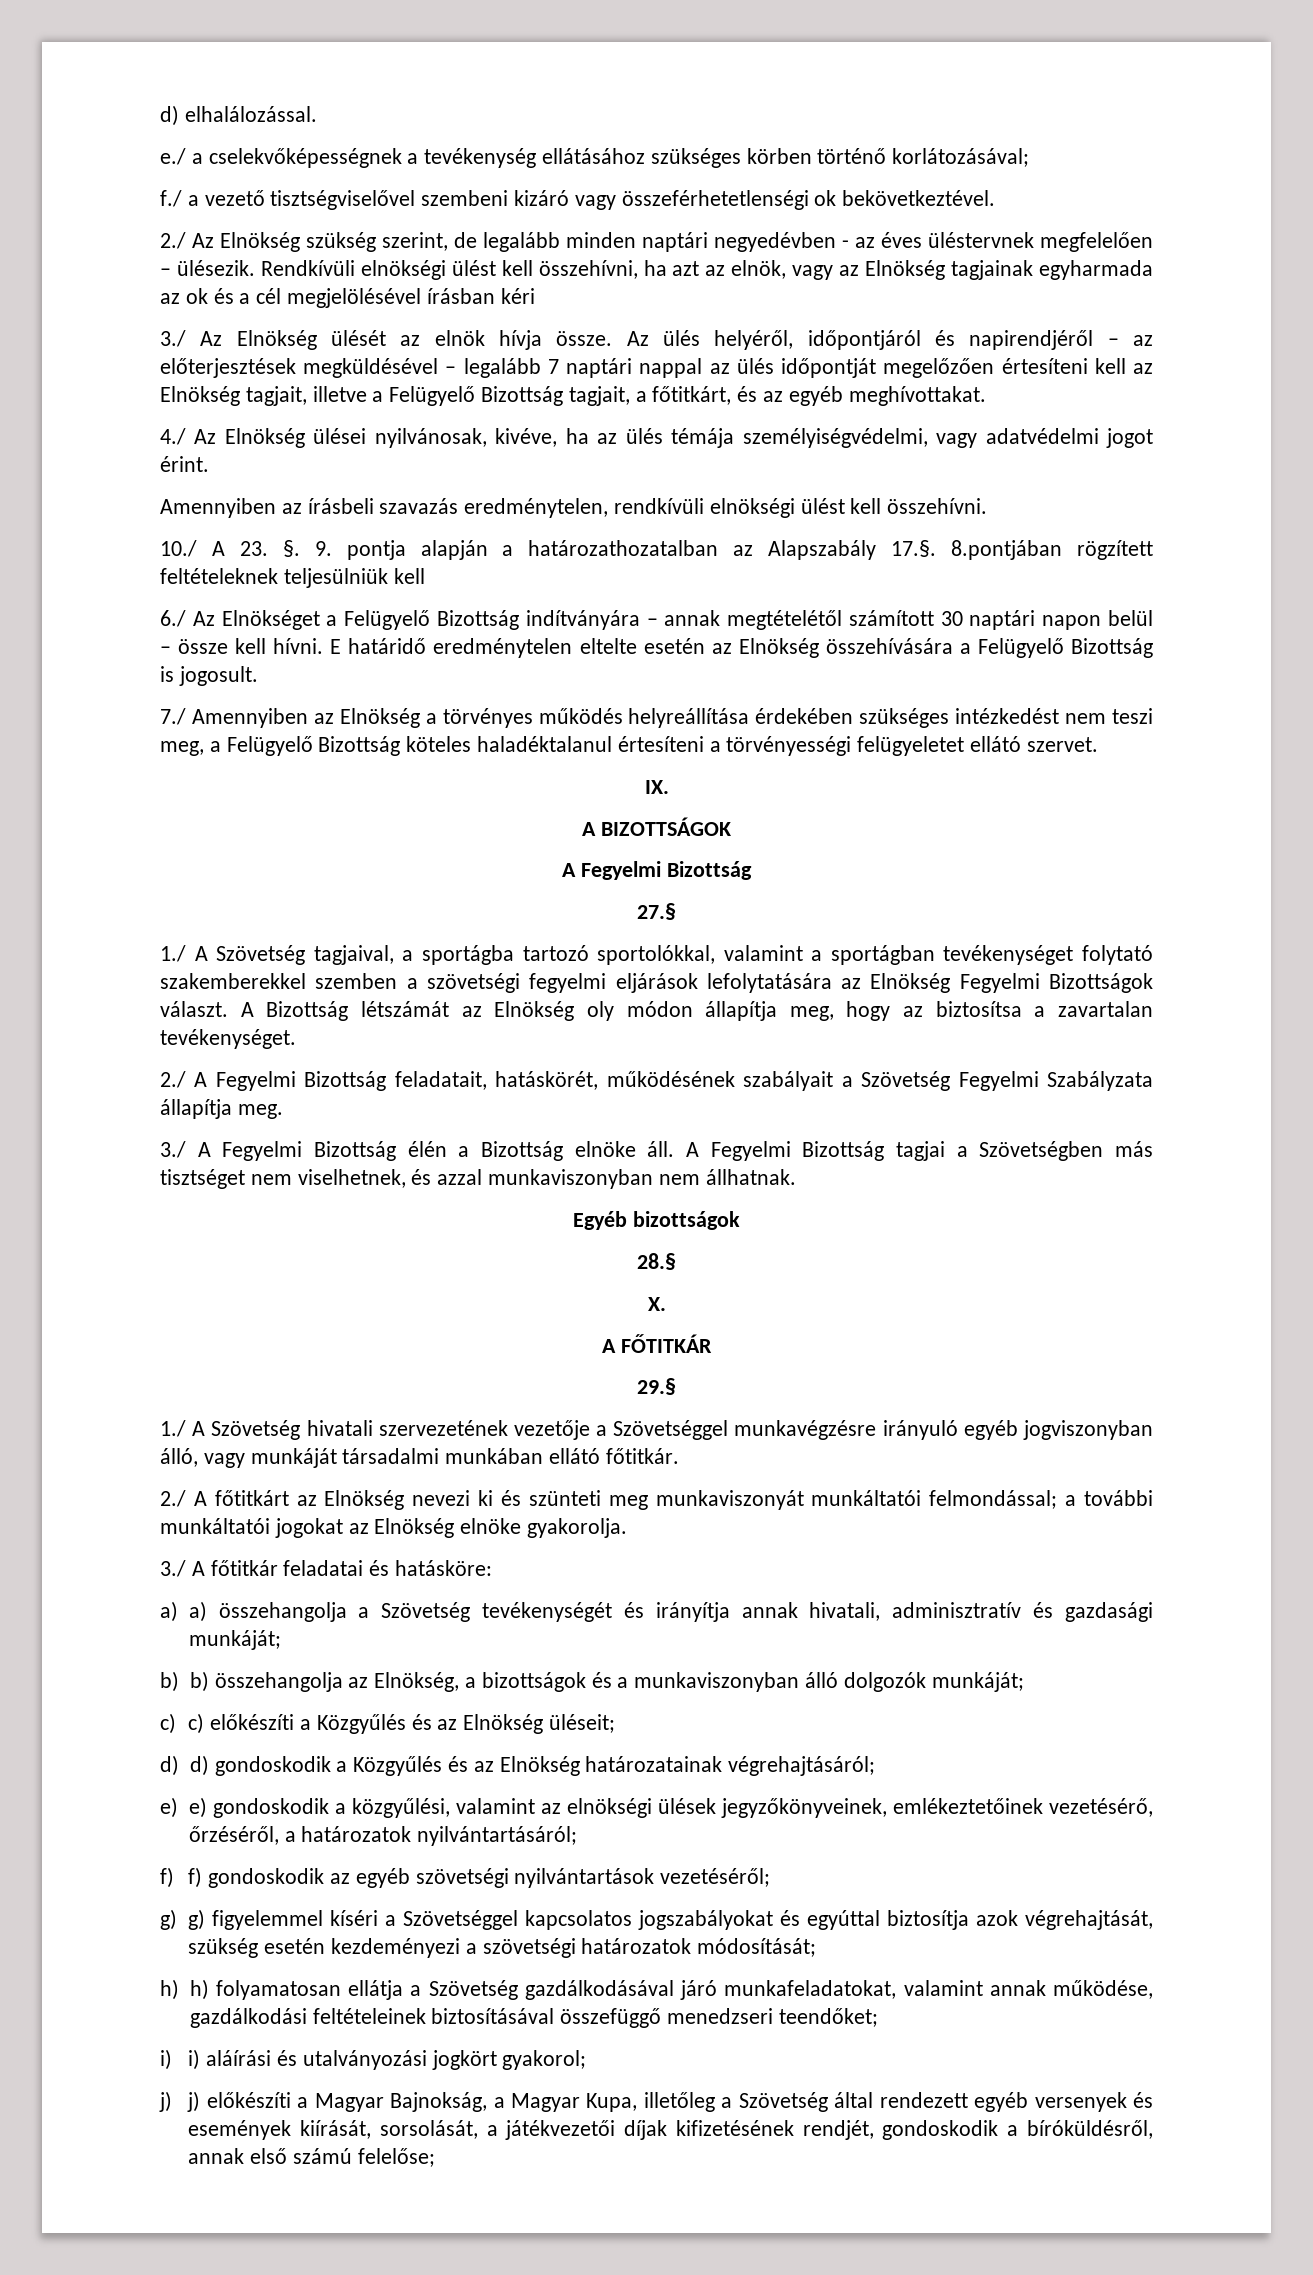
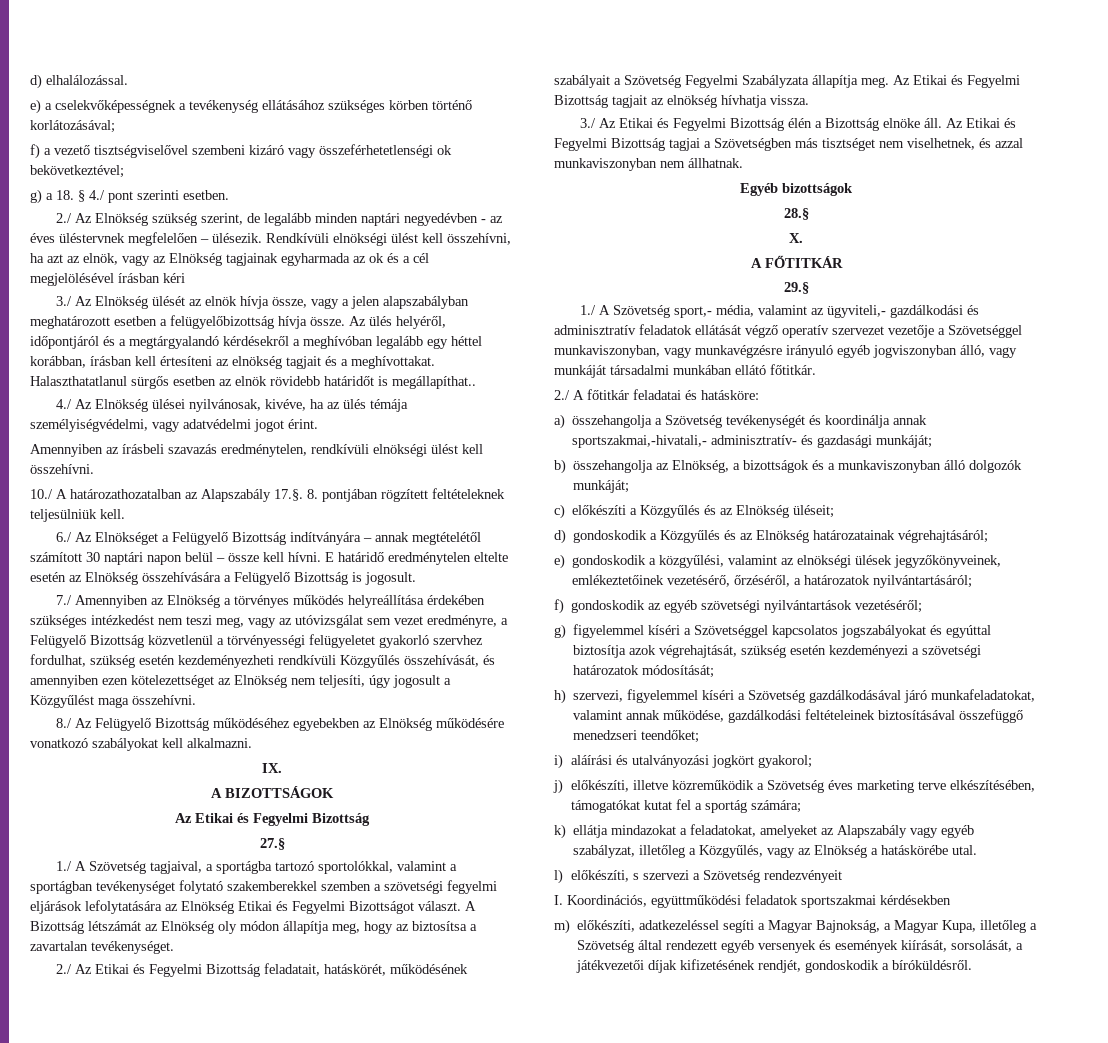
- e./ a cselekvőképességnek a tevékenység ellátásához szükséges körben történő korlátozásával;
+ e) a cselekvőképességnek a tevékenység ellátásához szükséges körben történő korlátozásával;
- f./ a vezető tisztségviselővel szembeni kizáró vagy összeférhetetlenségi ok bekövetkeztével.
+ f) a vezető tisztségviselővel szembeni kizáró vagy összeférhetetlenségi ok bekövetkeztével;
+ g) a 18. § 4./ pont szerinti esetben.
- 3./ Az Elnökség ülését az elnök hívja össze.
+ 3./ Az Elnökség ülését az elnök hívja össze, vagy a jelen alapszabályban meghatározott esetben a felügyelőbizottság hívja össze.
- Az ülés helyéről, időpontjáról és napirendjéről – az előterjesztések megküldésével – legalább 7 naptári nappal az ülés időpontját megelőzően értesíteni kell az Elnökség tagjait, illetve a Felügyelő Bizottság tagjait, a főtitkárt, és az egyéb meghívottakat.
+ Az ülés helyéről, időpontjáról és a megtárgyalandó kérdésekről a meghívóban legalább egy héttel korábban, írásban kell értesíteni az elnökség tagjait és a meghívottakat. Halaszthatatlanul sürgős esetben az elnök rövidebb határidőt is megállapíthat..
- 10./ A 23. §. 9. pontja alapján a határozathozatalban az Alapszabály 17.§. 8.pontjában rögzített feltételeknek teljesülniük kell
+ 10./ A határozathozatalban az Alapszabály 17.§. 8. pontjában rögzített feltételeknek teljesülniük kell.
- 7./ Amennyiben az Elnökség a törvényes működés helyreállítása érdekében szükséges intézkedést nem teszi meg, a Felügyelő Bizottság köteles haladéktalanul értesíteni a törvényességi felügyeletet ellátó szervet.
+ 7./ Amennyiben az Elnökség a törvényes működés helyreállítása érdekében szükséges intézkedést nem teszi meg, vagy az utóvizsgálat sem vezet eredményre, a Felügyelő Bizottság közvetlenül a törvényességi felügyeletet gyakorló szervhez fordulhat, szükség esetén kezdeményezheti rendkívüli Közgyűlés összehívását, és amennyiben ezen kötelezettséget az Elnökség nem teljesíti, úgy jogosult a Közgyűlést maga összehívni.
+ 8./ Az Felügyelő Bizottság működéséhez egyebekben az Elnökség működésére vonatkozó szabályokat kell alkalmazni.
  A BIZOTTSÁGOK
- A Fegyelmi Bizottság
+ Az Etikai és Fegyelmi Bizottság
- 1./ A Szövetség tagjaival, a sportágba tartozó sportolókkal, valamint a sportágban tevékenységet folytató szakemberekkel szemben a szövetségi fegyelmi eljárások lefolytatására az Elnökség Fegyelmi Bizottságok választ.
+ 1./ A Szövetség tagjaival, a sportágba tartozó sportolókkal, valamint a sportágban tevékenységet folytató szakemberekkel szemben a szövetségi fegyelmi eljárások lefolytatására az Elnökség Etikai és Fegyelmi Bizottságot választ.
- 2./ A Fegyelmi Bizottság feladatait, hatáskörét, működésének szabályait a Szövetség Fegyelmi Szabályzata állapítja meg.
- 3./ A Fegyelmi Bizottság élén a Bizottság elnöke áll.
+ 2./ Az Etikai és Fegyelmi Bizottság feladatait, hatáskörét, működésének szabályait a Szövetség Fegyelmi Szabályzata állapítja meg. Az Etikai és Fegyelmi Bizottság tagjait az elnökség hívhatja vissza.
+ 3./ Az Etikai és Fegyelmi Bizottság élén a Bizottság elnöke áll.
- A Fegyelmi Bizottság tagjai a Szövetségben más tisztséget nem viselhetnek, és azzal munkaviszonyban nem állhatnak.
+ Az Etikai és Fegyelmi Bizottság tagjai a Szövetségben más tisztséget nem viselhetnek, és azzal munkaviszonyban nem állhatnak.
- 1./ A Szövetség hivatali szervezetének vezetője a Szövetséggel munkavégzésre irányuló egyéb jogviszonyban álló, vagy munkáját társadalmi munkában ellátó főtitkár.
+ 1./ A Szövetség sport,- média, valamint az ügyviteli,- gazdálkodási és adminisztratív feladatok ellátását végző operatív szervezet vezetője a Szövetséggel munkaviszonyban, vagy munkavégzésre irányuló egyéb jogviszonyban álló, vagy munkáját társadalmi munkában ellátó főtitkár.
- 2./ A főtitkárt az Elnökség nevezi ki és szünteti meg munkaviszonyát munkáltatói felmondással; a további munkáltatói jogokat az Elnökség elnöke gyakorolja.
- 3./ A főtitkár feladatai és hatásköre:
+ 2./ A főtitkár feladatai és hatásköre:
- a) a) összehangolja a Szövetség tevékenységét és irányítja annak hivatali, adminisztratív és gazdasági munkáját;
+ a) összehangolja a Szövetség tevékenységét és koordinálja annak sportszakmai,-hivatali,- adminisztratív- és gazdasági munkáját;
- b) b) összehangolja az Elnökség, a bizottságok és a munkaviszonyban álló dolgozók munkáját;
+ b) összehangolja az Elnökség, a bizottságok és a munkaviszonyban álló dolgozók munkáját;
- c) c) előkészíti a Közgyűlés és az Elnökség üléseit;
+ c) előkészíti a Közgyűlés és az Elnökség üléseit;
- d) d) gondoskodik a Közgyűlés és az Elnökség határozatainak végrehajtásáról;
+ d) gondoskodik a Közgyűlés és az Elnökség határozatainak végrehajtásáról;
- e) e) gondoskodik a közgyűlési, valamint az elnökségi ülések jegyzőkönyveinek, emlékeztetőinek vezetésérő, őrzéséről, a határozatok nyilvántartásáról;
+ e) gondoskodik a közgyűlési, valamint az elnökségi ülések jegyzőkönyveinek, emlékeztetőinek vezetésérő, őrzéséről, a határozatok nyilvántartásáról;
- f) f) gondoskodik az egyéb szövetségi nyilvántartások vezetéséről;
+ f) gondoskodik az egyéb szövetségi nyilvántartások vezetéséről;
- g) g) figyelemmel kíséri a Szövetséggel kapcsolatos jogszabályokat és egyúttal biztosítja azok végrehajtását, szükség esetén kezdeményezi a szövetségi határozatok módosítását;
+ g) figyelemmel kíséri a Szövetséggel kapcsolatos jogszabályokat és egyúttal biztosítja azok végrehajtását, szükség esetén kezdeményezi a szövetségi határozatok módosítását;
- h) h) folyamatosan ellátja a Szövetség gazdálkodásával járó munkafeladatokat, valamint annak működése, gazdálkodási feltételeinek biztosításával összefüggő menedzseri teendőket;
+ h) szervezi, figyelemmel kíséri a Szövetség gazdálkodásával járó munkafeladatokat, valamint annak működése, gazdálkodási feltételeinek biztosításával összefüggő menedzseri teendőket;
- i) i) aláírási és utalványozási jogkört gyakorol;
+ i) aláírási és utalványozási jogkört gyakorol;
- j) j) előkészíti a Magyar Bajnokság, a Magyar Kupa, illetőleg a Szövetség által rendezett egyéb versenyek és események kiírását, sorsolását, a játékvezetői díjak kifizetésének rendjét, gondoskodik a bíróküldésről, annak első számú felelőse;
+ j) előkészíti, illetve közreműködik a Szövetség éves marketing terve elkészítésében, támogatókat kutat fel a sportág számára;
+ k) ellátja mindazokat a feladatokat, amelyeket az Alapszabály vagy egyéb szabályzat, illetőleg a Közgyűlés, vagy az Elnökség a hatáskörébe utal.
+ l) előkészíti, s szervezi a Szövetség rendezvényeit
+ I. Koordinációs, együttműködési feladatok sportszakmai kérdésekben
+ m) előkészíti, adatkezeléssel segíti a Magyar Bajnokság, a Magyar Kupa, illetőleg a Szövetség által rendezett egyéb versenyek és események kiírását, sorsolását, a játékvezetői díjak kifizetésének rendjét, gondoskodik a bíróküldésről.

